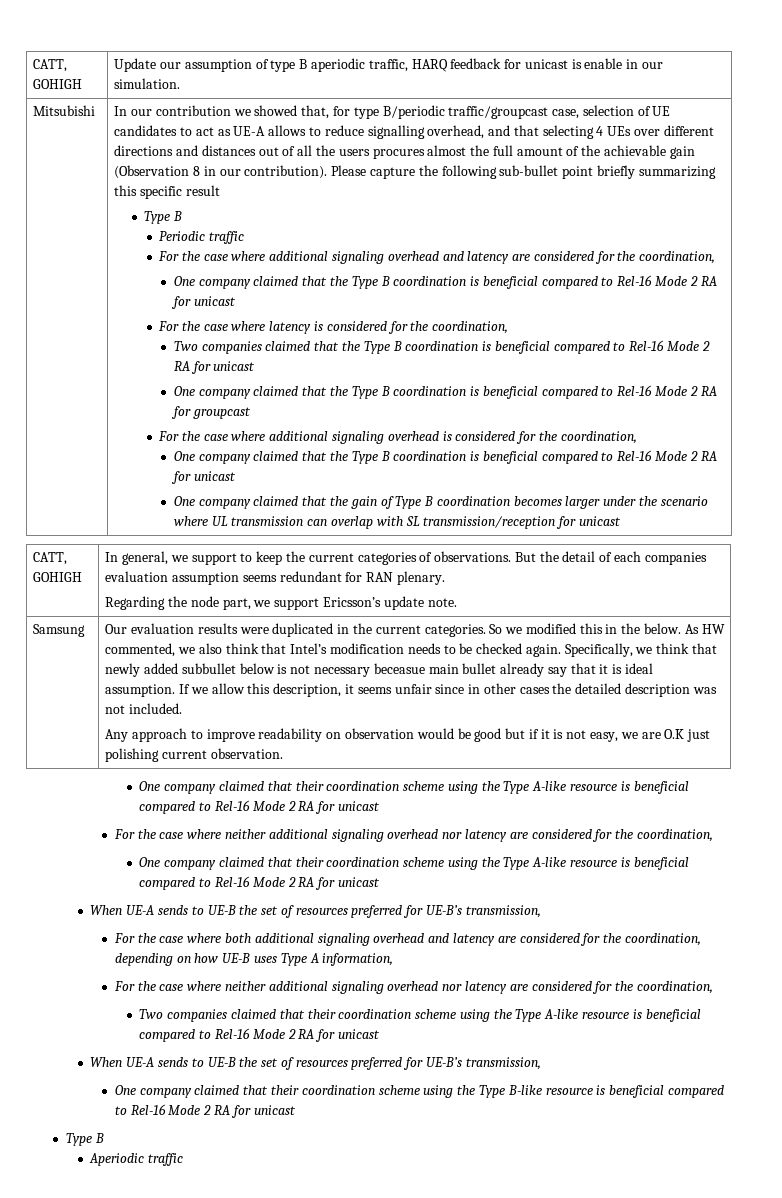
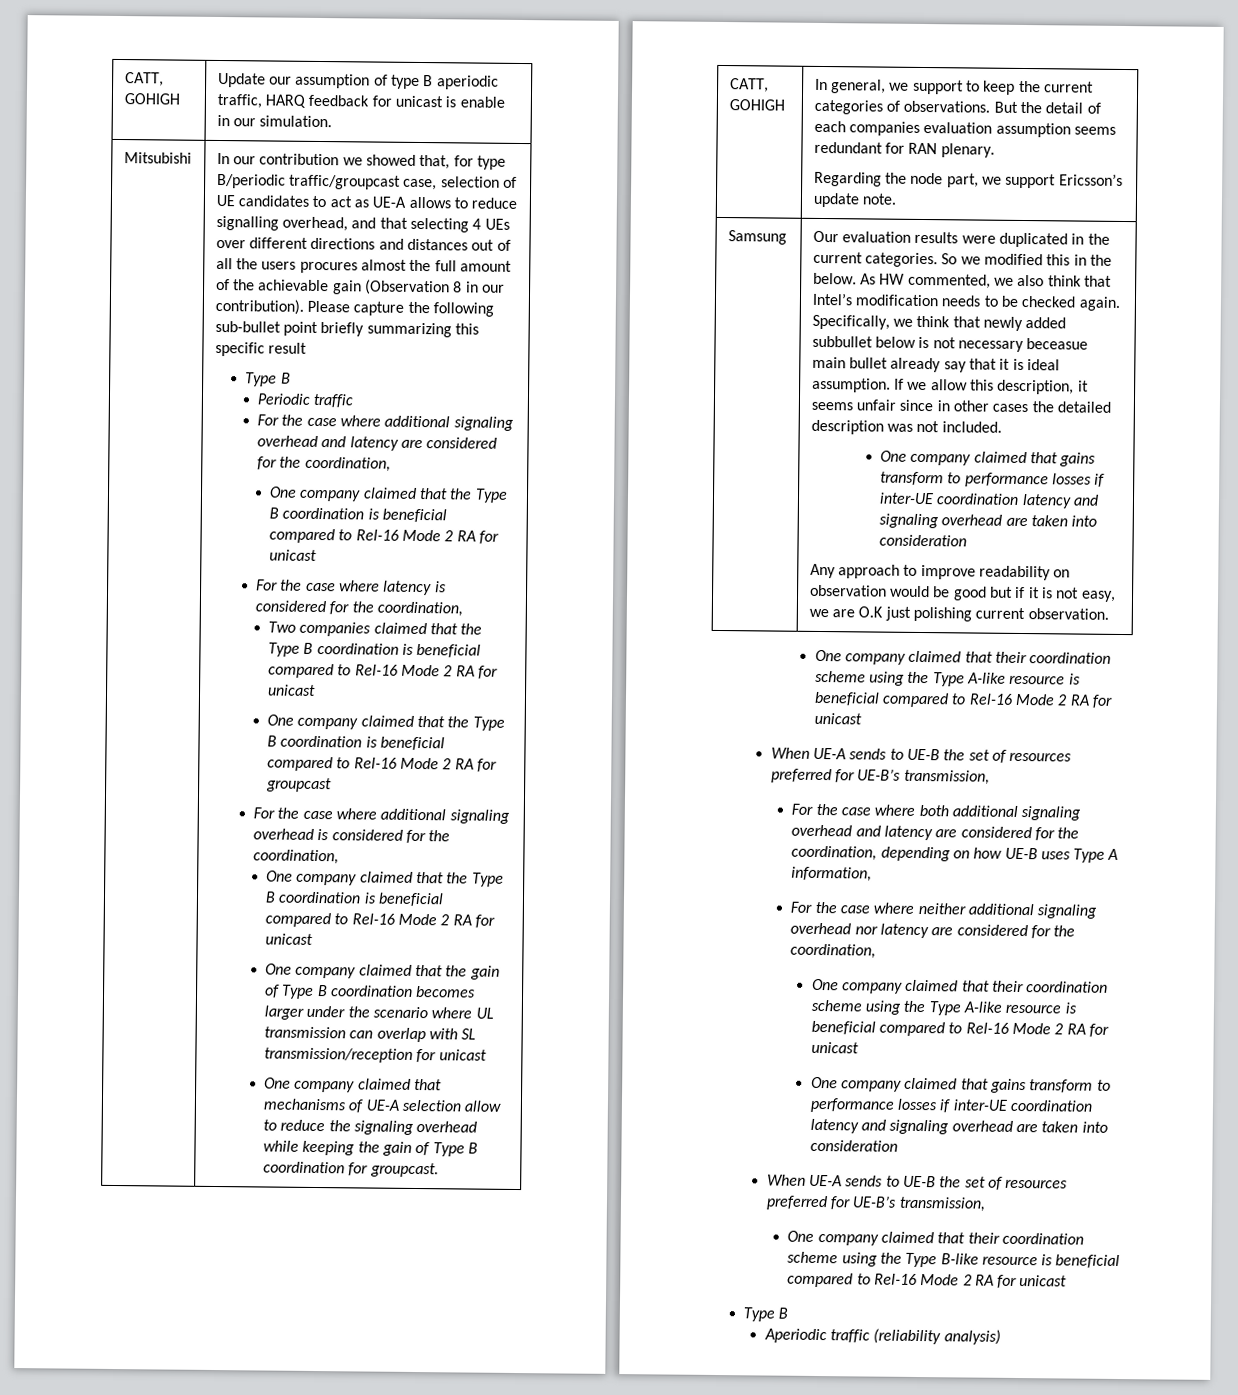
+ One company claimed that mechanisms of UE-A selection allow to reduce the signaling overhead while keeping the gain of Type B coordination for groupcast.
  If we allow this description, it seems unfair since in other cases the detailed description was not included.
+ One company claimed that gains transform to performance losses if inter-UE coordination latency and signaling overhead are taken into consideration
  Any approach to improve readability on observation would be good but if it is not easy, we are O.K just polishing current observation.
- One company claimed that their coordination scheme using the Type A-like resource is beneficial compared to Rel-16 Mode 2 RA for unicast
- For the case where neither additional signaling overhead nor latency are considered for the coordination,
  For the case where both additional signaling overhead and latency are considered for the coordination, depending on how UE-B uses Type A information,
  For the case where neither additional signaling overhead nor latency are considered for the coordination,
- Two companies claimed that their coordination scheme using the Type A-like resource is beneficial compared to Rel-16 Mode 2 RA for unicast
+ One company claimed that their coordination scheme using the Type A-like resource is beneficial compared to Rel-16 Mode 2 RA for unicast
+ One company claimed that gains transform to performance losses if inter-UE coordination latency and signaling overhead are taken into consideration
- Aperiodic traffic
+ Aperiodic traffic (reliability analysis)

